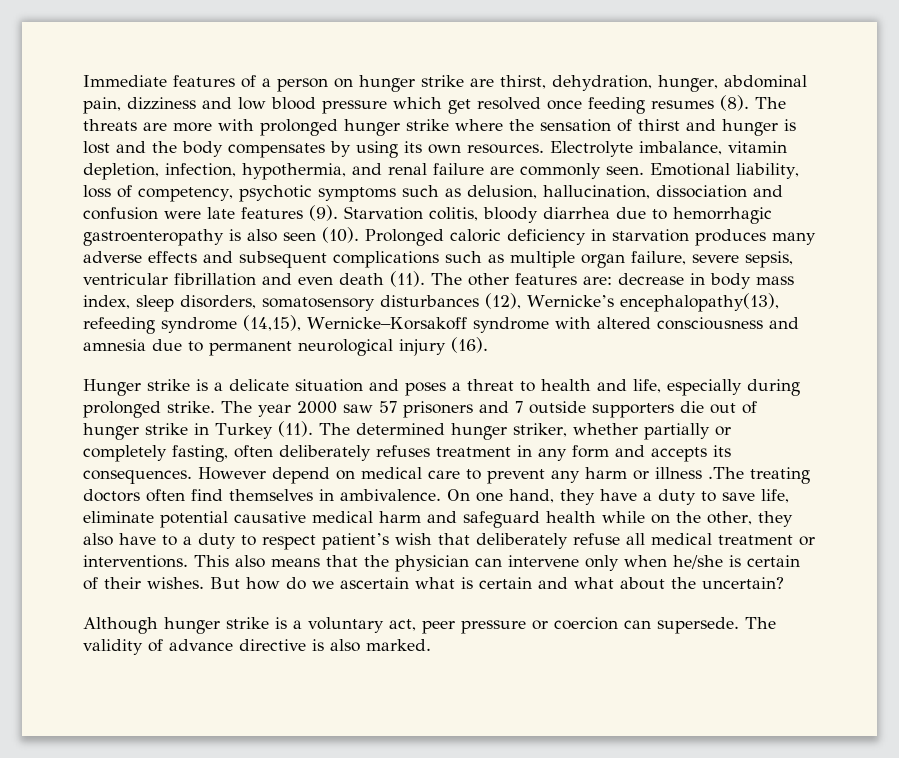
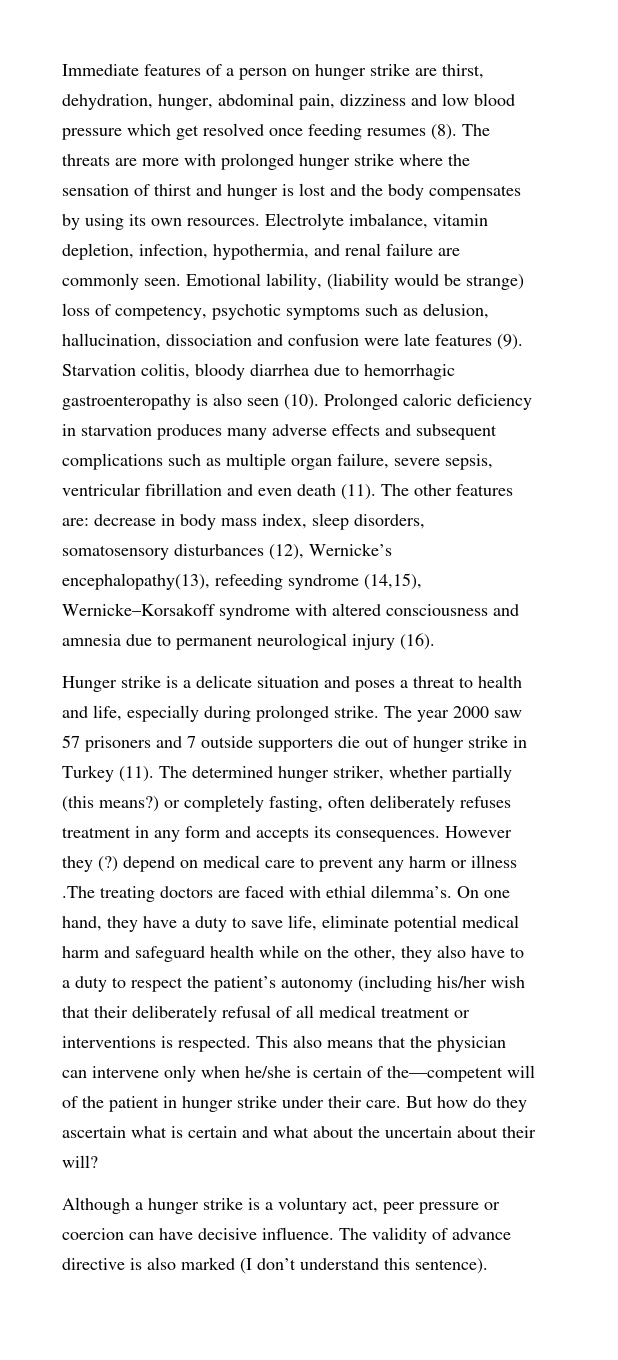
- Emotional liability, loss of competency, psychotic symptoms such as delusion, hallucination, dissociation and confusion were late features (9).
+ Emotional lability, (liability would be strange) loss of competency, psychotic symptoms such as delusion, hallucination, dissociation and confusion were late features (9).
- The determined hunger striker, whether partially or completely fasting, often deliberately refuses treatment in any form and accepts its consequences.
+ The determined hunger striker, whether partially (this means?) or completely fasting, often deliberately refuses treatment in any form and accepts its consequences.
- However depend on medical care to prevent any harm or illness .The treating doctors often find themselves in ambivalence.
+ However they (?) depend on medical care to prevent any harm or illness .The treating doctors are faced with ethial dilemma’s.
- On one hand, they have a duty to save life, eliminate potential causative medical harm and safeguard health while on the other, they also have to a duty to respect patient’s wish that deliberately refuse all medical treatment or interventions.
+ On one hand, they have a duty to save life, eliminate potential medical harm and safeguard health while on the other, they also have to a duty to respect the patient’s autonomy (including his/her wish that their deliberately refusal of all medical treatment or interventions is respected.
- This also means that the physician can intervene only when he/she is certain of their wishes.
+ This also means that the physician can intervene only when he/she is certain of the—competent will of the patient in hunger strike under their care.
- But how do we ascertain what is certain and what about the uncertain?
+ But how do they ascertain what is certain and what about the uncertain about their will?
- Although hunger strike is a voluntary act, peer pressure or coercion can supersede.
+ Although a hunger strike is a voluntary act, peer pressure or coercion can have decisive influence.
- The validity of advance directive is also marked.
+ The validity of advance directive is also marked (I don’t understand this sentence).

